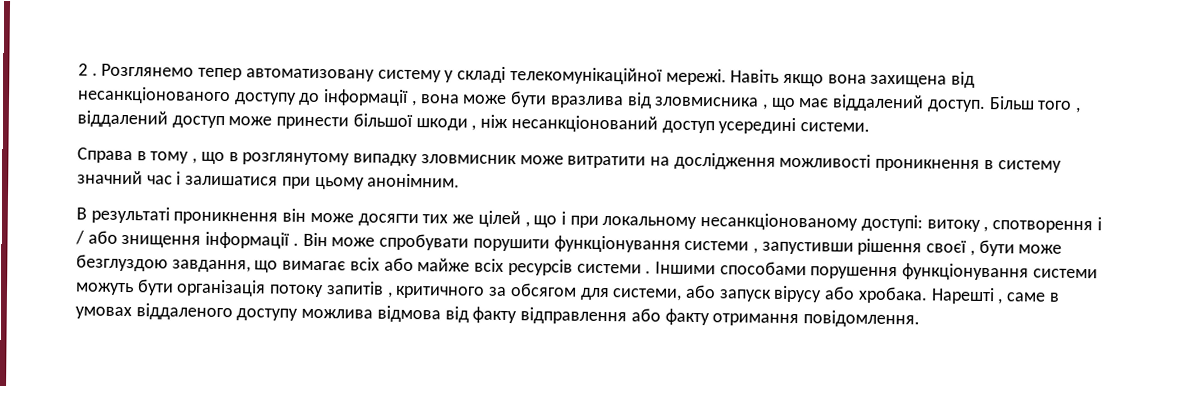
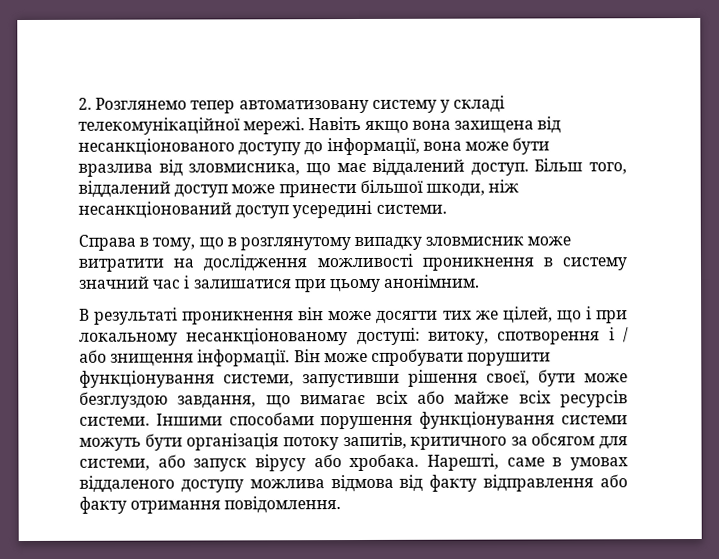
- 2 . Розглянемо тепер автоматизовану систему у складі телекомунікаційної мережі.
+ 2. Розглянемо тепер автоматизовану систему у складі телекомунікаційної мережі.
- Навіть якщо вона захищена від несанкціонованого доступу до інформації , вона може бути вразлива від зловмисника , що має віддалений доступ.
+ Навіть якщо вона захищена від несанкціонованого доступу до інформації, вона може бути вразлива від зловмисника, що має віддалений доступ.
- Більш того , віддалений доступ може принести більшої шкоди , ніж несанкціонований доступ усередині системи.
+ Більш того, віддалений доступ може принести більшої шкоди, ніж несанкціонований доступ усередині системи.
- Справа в тому , що в розглянутому випадку зловмисник може витратити на дослідження можливості проникнення в систему значний час і залишатися при цьому анонімним.
+ Справа в тому, що в розглянутому випадку зловмисник може витратити на дослідження можливості проникнення в систему значний час і залишатися при цьому анонімним.
- В результаті проникнення він може досягти тих же цілей , що і при локальному несанкціонованому доступі: витоку , спотворення і / або знищення інформації .
+ В результаті проникнення він може досягти тих же цілей, що і при локальному несанкціонованому доступі: витоку, спотворення і / або знищення інформації.
- Він може спробувати порушити функціонування системи , запустивши рішення своєї , бути може безглуздою завдання, що вимагає всіх або майже всіх ресурсів системи .
+ Він може спробувати порушити функціонування системи, запустивши рішення своєї, бути може безглуздою завдання, що вимагає всіх або майже всіх ресурсів системи.
- Іншими способами порушення функціонування системи можуть бути організація потоку запитів , критичного за обсягом для системи, або запуск вірусу або хробака.
+ Іншими способами порушення функціонування системи можуть бути організація потоку запитів, критичного за обсягом для системи, або запуск вірусу або хробака.
- Нарешті , саме в умовах віддаленого доступу можлива відмова від факту відправлення або факту отримання повідомлення.
+ Нарешті, саме в умовах віддаленого доступу можлива відмова від факту відправлення або факту отримання повідомлення.

